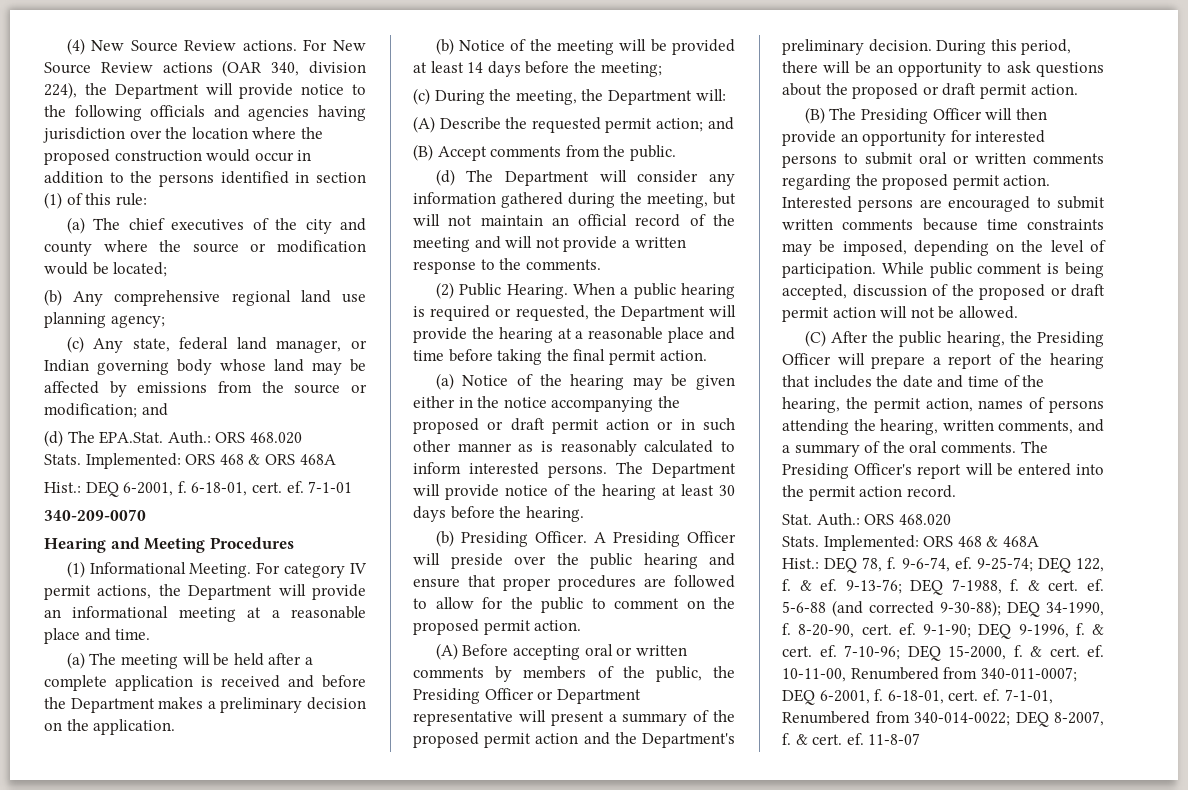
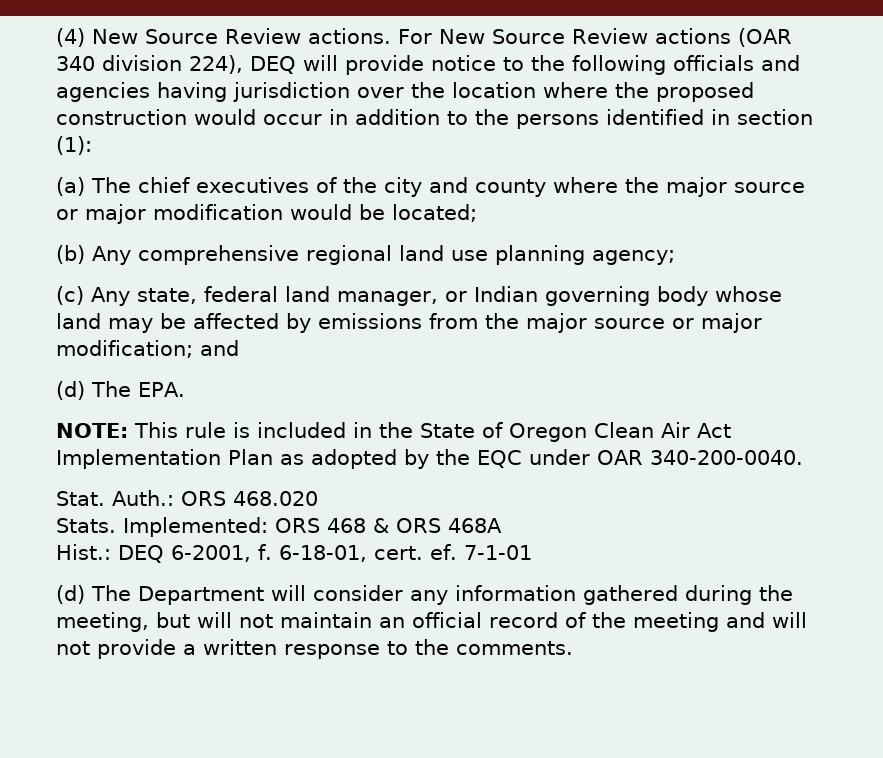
- For New Source Review actions (OAR 340, division 224), the Department will provide notice to the following officials and agencies having jurisdiction over the location where the proposed construction would occur in addition to the persons identified in section (1) of this rule:
+ For New Source Review actions (OAR 340 division 224), DEQ will provide notice to the following officials and agencies having jurisdiction over the location where the proposed construction would occur in addition to the persons identified in section (1):
- (a) The chief executives of the city and county where the source or modification would be located;
+ (a) The chief executives of the city and county where the major source or major modification would be located;
- (c) Any state, federal land manager, or Indian governing body whose land may be affected by emissions from the source or modification; and
+ (c) Any state, federal land manager, or Indian governing body whose land may be affected by emissions from the major source or major modification; and
- (d) The EPA.Stat. Auth.: ORS 468.020
+ (d) The EPA.
+ NOTE: This rule is included in the State of Oregon Clean Air Act Implementation Plan as adopted by the EQC under OAR 340-200-0040.
+ Stat. Auth.: ORS 468.020
- 340-209-0070
- Hearing and Meeting Procedures
- (1) Informational Meeting. For category IV permit actions, the Department will provide an informational meeting at a reasonable place and time.
- (a) The meeting will be held after a complete application is received and before the Department makes a preliminary decision on the application.
- (b) Notice of the meeting will be provided at least 14 days before the meeting;
- (c) During the meeting, the Department will:
- (A) Describe the requested permit action; and
- (B) Accept comments from the public.
- (2) Public Hearing. When a public hearing is required or requested, the Department will provide the hearing at a reasonable place and time before taking the final permit action.
- (a) Notice of the hearing may be given either in the notice accompanying the proposed or draft permit action or in such other manner as is reasonably calculated to inform interested persons. The Department will provide notice of the hearing at least 30 days before the hearing.
- (b) Presiding Officer. A Presiding Officer will preside over the public hearing and ensure that proper procedures are followed to allow for the public to comment on the proposed permit action.
- (A) Before accepting oral or written comments by members of the public, the Presiding Officer or Department representative will present a summary of the proposed permit action and the Department's preliminary decision. During this period, there will be an opportunity to ask questions about the proposed or draft permit action.
- (B) The Presiding Officer will then provide an opportunity for interested persons to submit oral or written comments regarding the proposed permit action. Interested persons are encouraged to submit written comments because time constraints may be imposed, depending on the level of participation. While public comment is being accepted, discussion of the proposed or draft permit action will not be allowed.
- (C) After the public hearing, the Presiding Officer will prepare a report of the hearing that includes the date and time of the hearing, the permit action, names of persons attending the hearing, written comments, and a summary of the oral comments. The Presiding Officer's report will be entered into the permit action record.
- Stat. Auth.: ORS 468.020
- Stats. Implemented: ORS 468 & 468A
- Hist.: DEQ 78, f. 9-6-74, ef. 9-25-74; DEQ 122, f. & ef. 9-13-76; DEQ 7-1988, f. & cert. ef. 5-6-88 (and corrected 9-30-88); DEQ 34-1990, f. 8-20-90, cert. ef. 9-1-90; DEQ 9-1996, f. & cert. ef. 7-10-96; DEQ 15-2000, f. & cert. ef. 10-11-00, Renumbered from 340-011-0007; DEQ 6-2001, f. 6-18-01, cert. ef. 7-1-01, Renumbered from 340-014-0022; DEQ 8-2007, f. & cert. ef. 11-8-07

